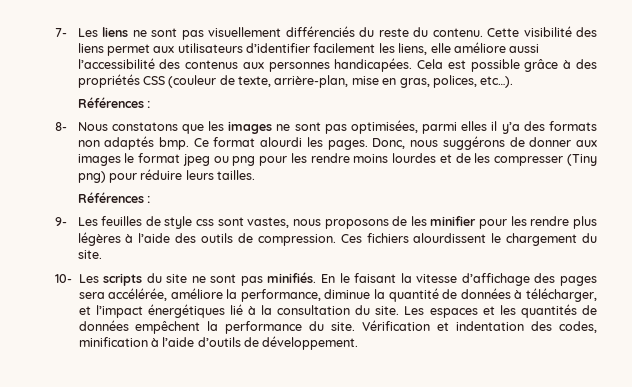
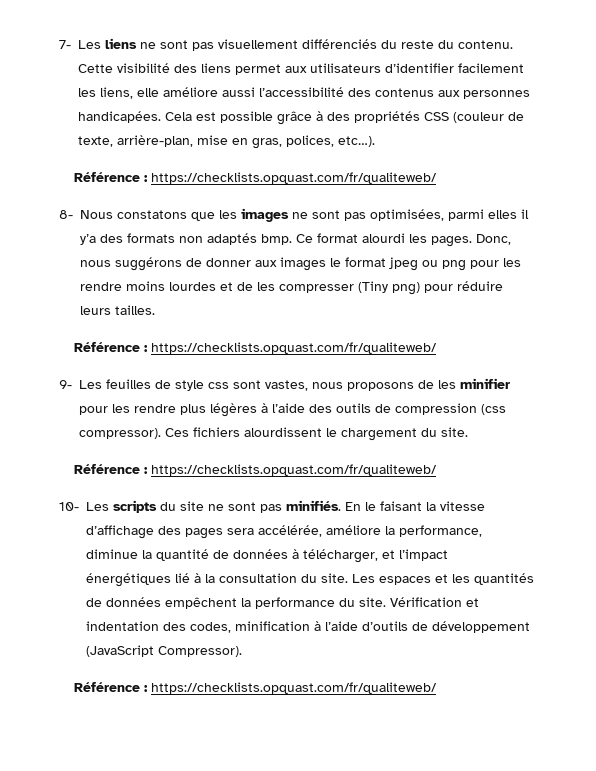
  Cela est possible grâce à des propriétés CSS (couleur de texte, arrière-plan, mise en gras, polices, etc…).
- Références :
+ Référence : https://checklists.opquast.com/fr/qualiteweb/
  Donc, nous suggérons de donner aux images le format jpeg ou png pour les rendre moins lourdes et de les compresser (Tiny png) pour réduire leurs tailles.
- Références :
+ Référence : https://checklists.opquast.com/fr/qualiteweb/
- 9- Les feuilles de style css sont vastes, nous proposons de les minifier pour les rendre plus légères à l’aide des outils de compression.
+ 9- Les feuilles de style css sont vastes, nous proposons de les minifier pour les rendre plus légères à l’aide des outils de compression (css compressor).
  Ces fichiers alourdissent le chargement du site.
+ Référence : https://checklists.opquast.com/fr/qualiteweb/
- Vérification et indentation des codes, minification à l’aide d’outils de développement.
+ Vérification et indentation des codes, minification à l’aide d’outils de développement (JavaScript Compressor).
+ Référence : https://checklists.opquast.com/fr/qualiteweb/

